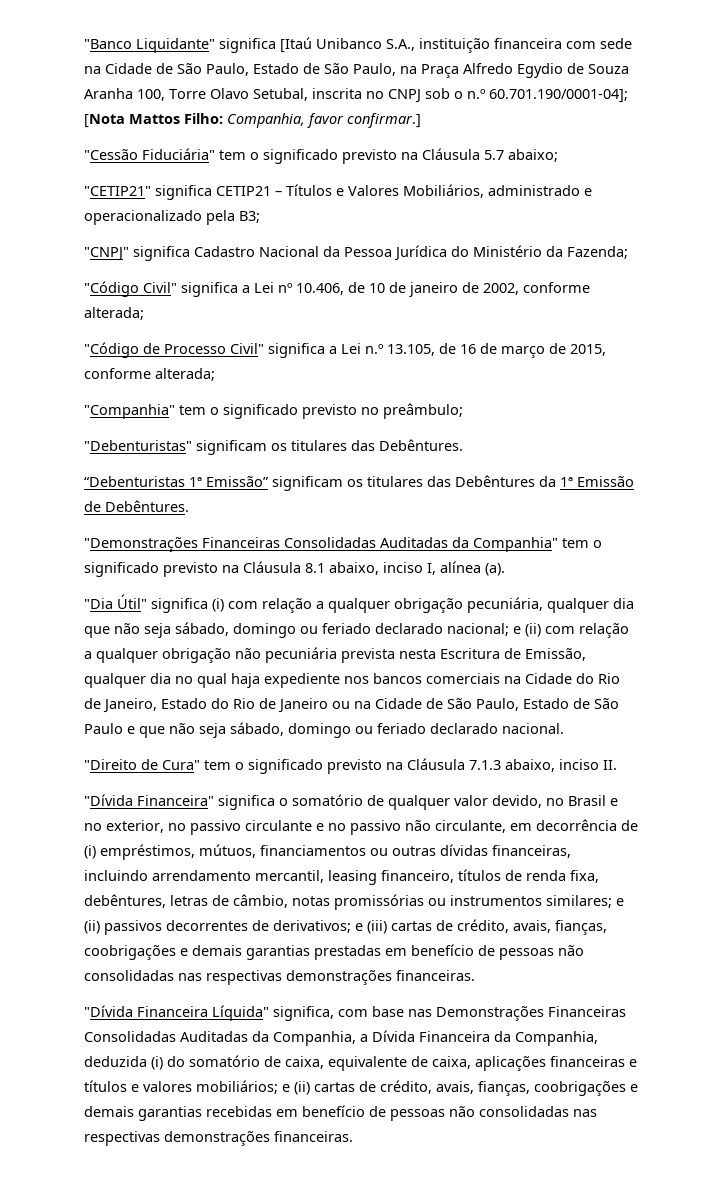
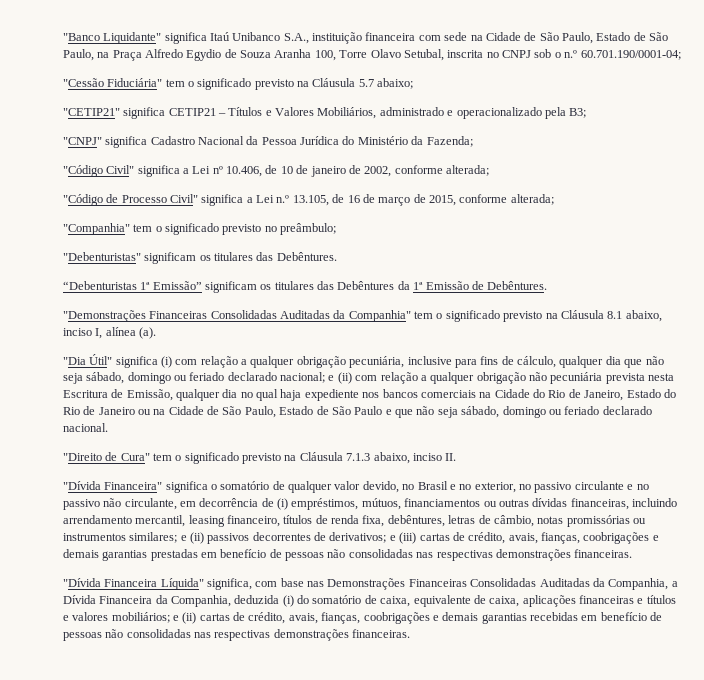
- "Banco Liquidante" significa [Itaú Unibanco S.A., instituição financeira com sede na Cidade de São Paulo, Estado de São Paulo, na Praça Alfredo Egydio de Souza Aranha 100, Torre Olavo Setubal, inscrita no CNPJ sob o n.º 60.701.190/0001-04]; [Nota Mattos Filho: Companhia, favor confirmar.]
+ "Banco Liquidante" significa Itaú Unibanco S.A., instituição financeira com sede na Cidade de São Paulo, Estado de São Paulo, na Praça Alfredo Egydio de Souza Aranha 100, Torre Olavo Setubal, inscrita no CNPJ sob o n.º 60.701.190/0001-04;
- "Dia Útil" significa (i) com relação a qualquer obrigação pecuniária, qualquer dia que não seja sábado, domingo ou feriado declarado nacional;
+ "Dia Útil" significa (i) com relação a qualquer obrigação pecuniária, inclusive para fins de cálculo, qualquer dia que não seja sábado, domingo ou feriado declarado nacional;

